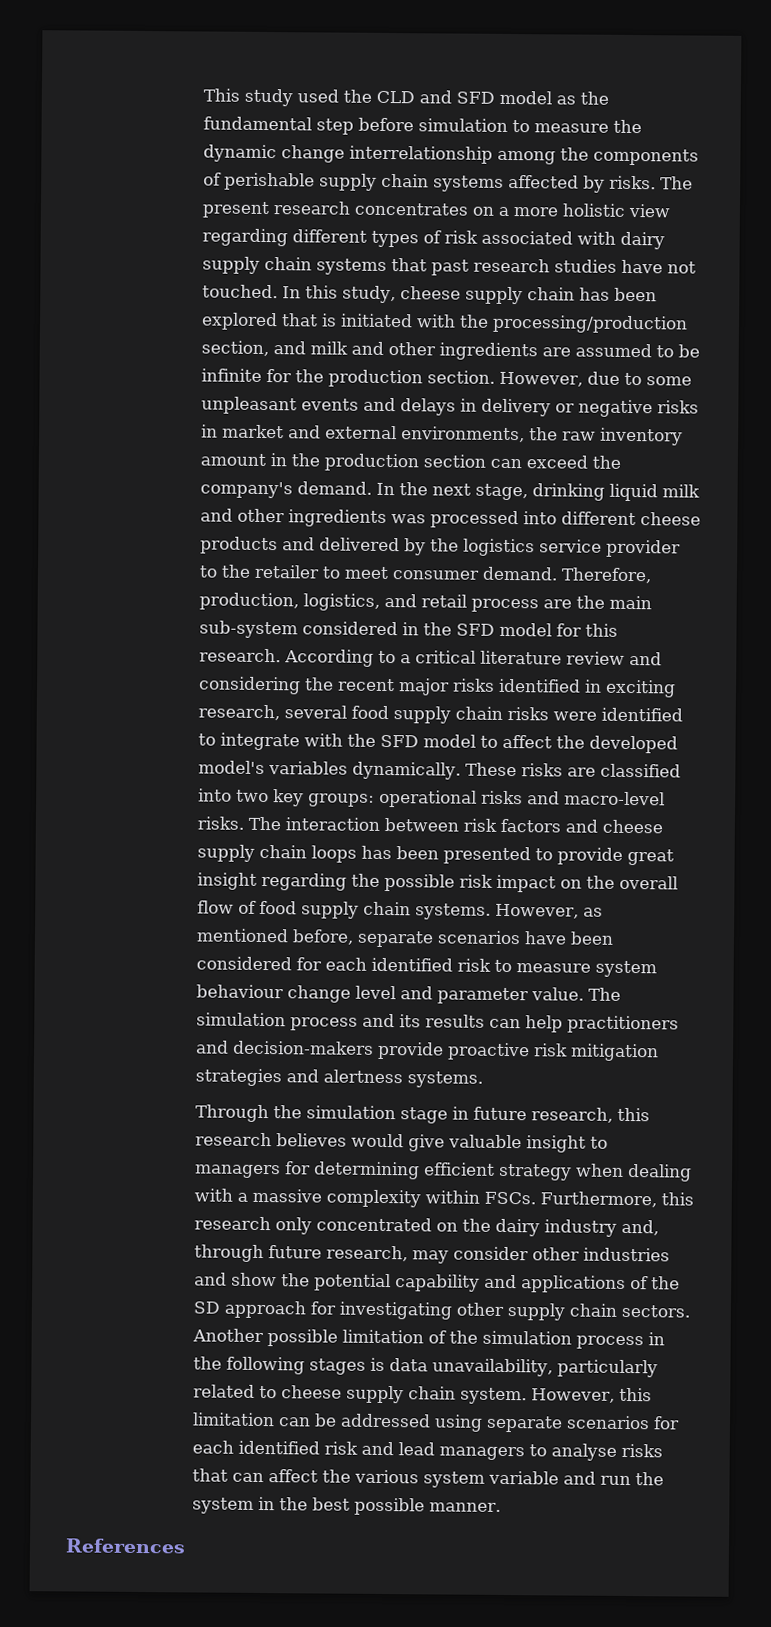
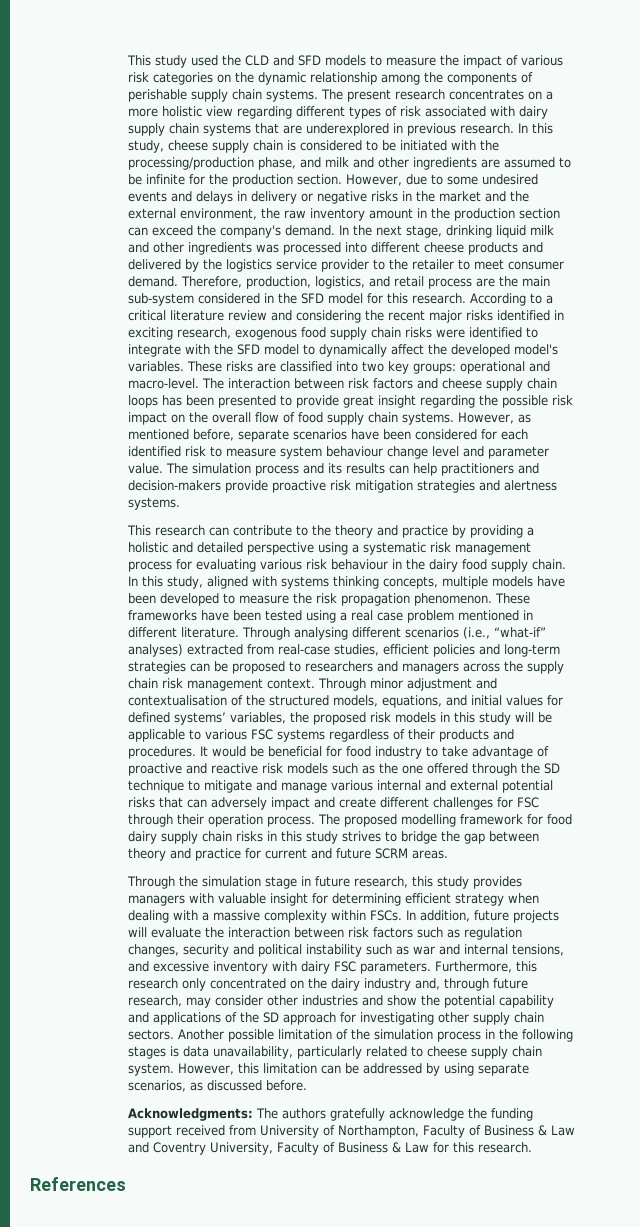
- This study used the CLD and SFD model as the fundamental step before simulation to measure the dynamic change interrelationship among the components of perishable supply chain systems affected by risks.
+ This study used the CLD and SFD models to measure the impact of various risk categories on the dynamic relationship among the components of perishable supply chain systems.
- The present research concentrates on a more holistic view regarding different types of risk associated with dairy supply chain systems that past research studies have not touched.
+ The present research concentrates on a more holistic view regarding different types of risk associated with dairy supply chain systems that are underexplored in previous research.
- In this study, cheese supply chain has been explored that is initiated with the processing/production section, and milk and other ingredients are assumed to be infinite for the production section.
+ In this study, cheese supply chain is considered to be initiated with the processing/production phase, and milk and other ingredients are assumed to be infinite for the production section.
- However, due to some unpleasant events and delays in delivery or negative risks in market and external environments, the raw inventory amount in the production section can exceed the company's demand.
+ However, due to some undesired events and delays in delivery or negative risks in the market and the external environment, the raw inventory amount in the production section can exceed the company's demand.
- According to a critical literature review and considering the recent major risks identified in exciting research, several food supply chain risks were identified to integrate with the SFD model to affect the developed model's variables dynamically.
+ According to a critical literature review and considering the recent major risks identified in exciting research, exogenous food supply chain risks were identified to integrate with the SFD model to dynamically affect the developed model's variables.
- These risks are classified into two key groups: operational risks and macro-level risks.
+ These risks are classified into two key groups: operational and macro-level.
+ This research can contribute to the theory and practice by providing a holistic and detailed perspective using a systematic risk management process for evaluating various risk behaviour in the dairy food supply chain. In this study, aligned with systems thinking concepts, multiple models have been developed to measure the risk propagation phenomenon. These frameworks have been tested using a real case problem mentioned in different literature. Through analysing different scenarios (i.e., “what-if” analyses) extracted from real-case studies, efficient policies and long-term strategies can be proposed to researchers and managers across the supply chain risk management context. Through minor adjustment and contextualisation of the structured models, equations, and initial values for defined systems’ variables, the proposed risk models in this study will be applicable to various FSC systems regardless of their products and procedures. It would be beneficial for food industry to take advantage of proactive and reactive risk models such as the one offered through the SD technique to mitigate and manage various internal and external potential risks that can adversely impact and create different challenges for FSC through their operation process. The proposed modelling framework for food dairy supply chain risks in this study strives to bridge the gap between theory and practice for current and future SCRM areas.
- Through the simulation stage in future research, this research believes would give valuable insight to managers for determining efficient strategy when dealing with a massive complexity within FSCs.
+ Through the simulation stage in future research, this study provides managers with valuable insight for determining efficient strategy when dealing with a massive complexity within FSCs.
+ In addition, future projects will evaluate the interaction between risk factors such as regulation changes, security and political instability such as war and internal tensions, and excessive inventory with dairy FSC parameters.
- However, this limitation can be addressed using separate scenarios for each identified risk and lead managers to analyse risks that can affect the various system variable and run the system in the best possible manner.
+ However, this limitation can be addressed by using separate scenarios, as discussed before.
+ Acknowledgments: The authors gratefully acknowledge the funding support received from University of Northampton, Faculty of Business & Law and Coventry University, Faculty of Business & Law for this research.

